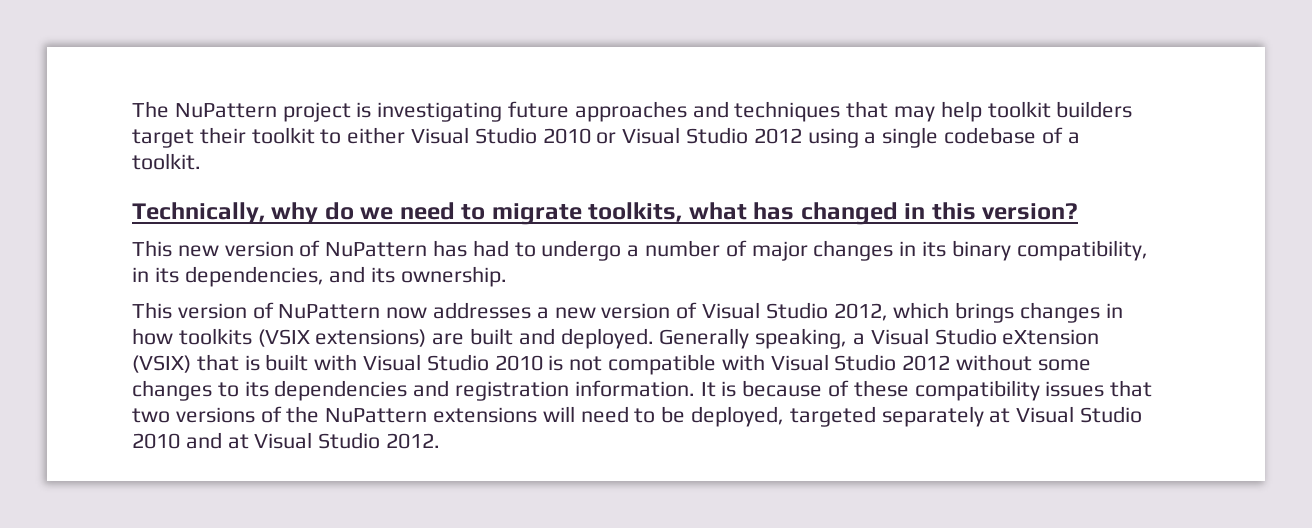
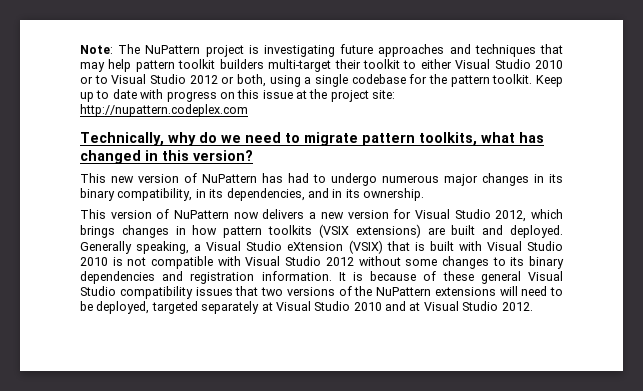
- The NuPattern project is investigating future approaches and techniques that may help toolkit builders target their toolkit to either Visual Studio 2010 or Visual Studio 2012 using a single codebase of a toolkit.
+ Note: The NuPattern project is investigating future approaches and techniques that may help pattern toolkit builders multi-target their toolkit to either Visual Studio 2010 or to Visual Studio 2012 or both, using a single codebase for the pattern toolkit. Keep up to date with progress on this issue at the project site: http://nupattern.codeplex.com
- Technically, why do we need to migrate toolkits, what has changed in this version?
+ Technically, why do we need to migrate pattern toolkits, what has changed in this version?
- This new version of NuPattern has had to undergo a number of major changes in its binary compatibility, in its dependencies, and its ownership.
+ This new version of NuPattern has had to undergo numerous major changes in its binary compatibility, in its dependencies, and in its ownership.
- This version of NuPattern now addresses a new version of Visual Studio 2012, which brings changes in how toolkits (VSIX extensions) are built and deployed.
+ This version of NuPattern now delivers a new version for Visual Studio 2012, which brings changes in how pattern toolkits (VSIX extensions) are built and deployed.
- Generally speaking, a Visual Studio eXtension (VSIX) that is built with Visual Studio 2010 is not compatible with Visual Studio 2012 without some changes to its dependencies and registration information.
+ Generally speaking, a Visual Studio eXtension (VSIX) that is built with Visual Studio 2010 is not compatible with Visual Studio 2012 without some changes to its binary dependencies and registration information.
- It is because of these compatibility issues that two versions of the NuPattern extensions will need to be deployed, targeted separately at Visual Studio 2010 and at Visual Studio 2012.
+ It is because of these general Visual Studio compatibility issues that two versions of the NuPattern extensions will need to be deployed, targeted separately at Visual Studio 2010 and at Visual Studio 2012.

